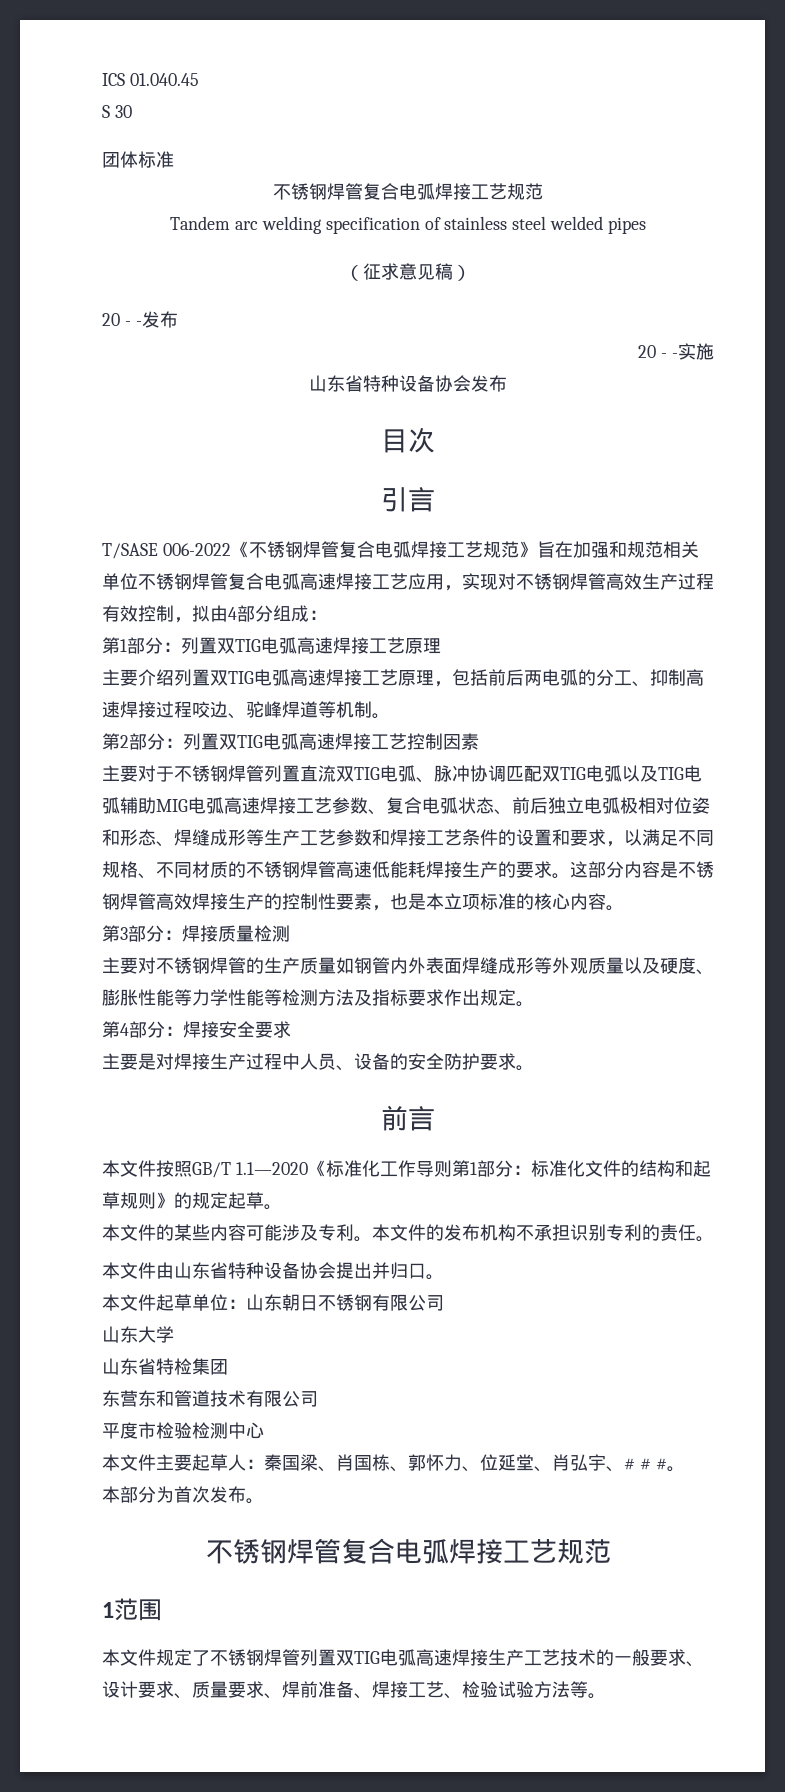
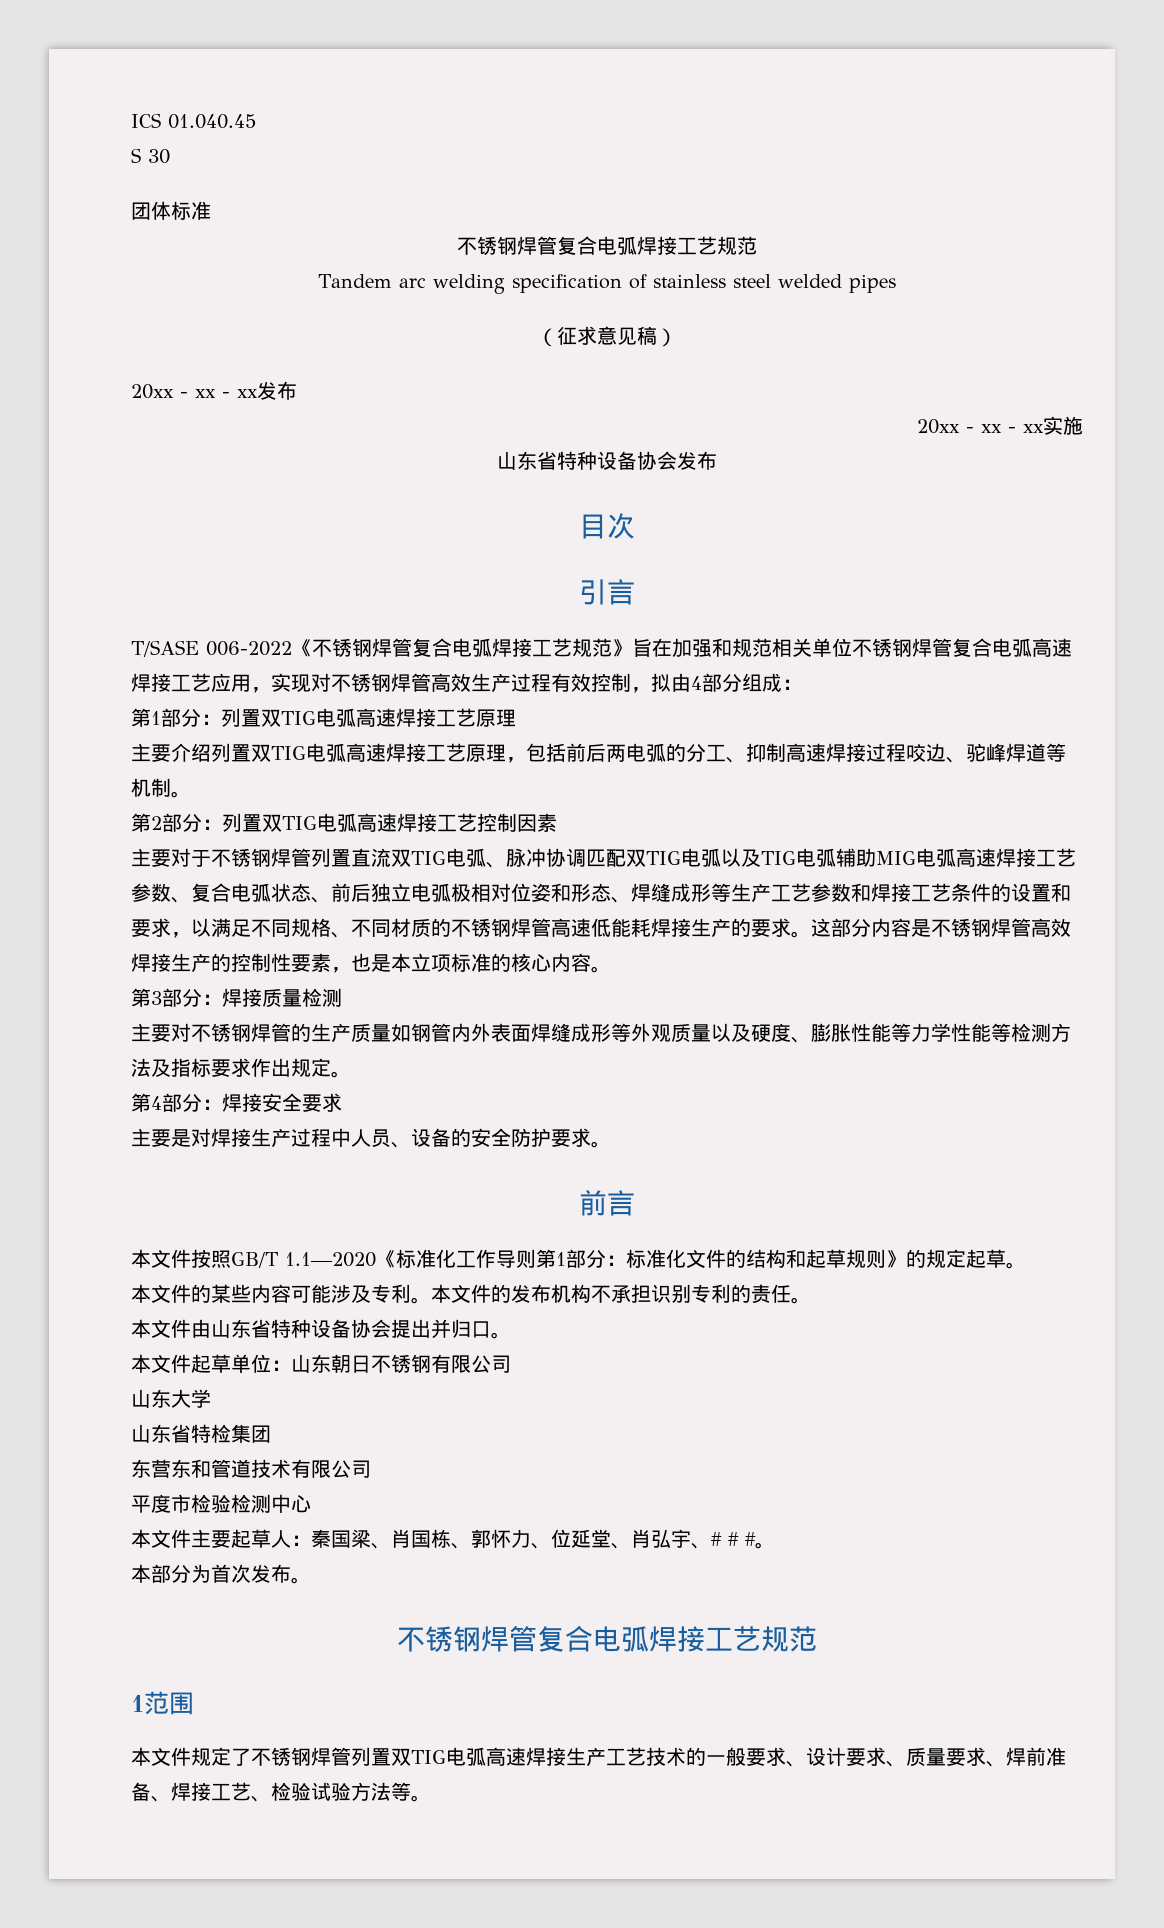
- 20 - -发布
- 20 - -实施
+ 20xx - xx - xx发布
+ 20xx - xx - xx实施

